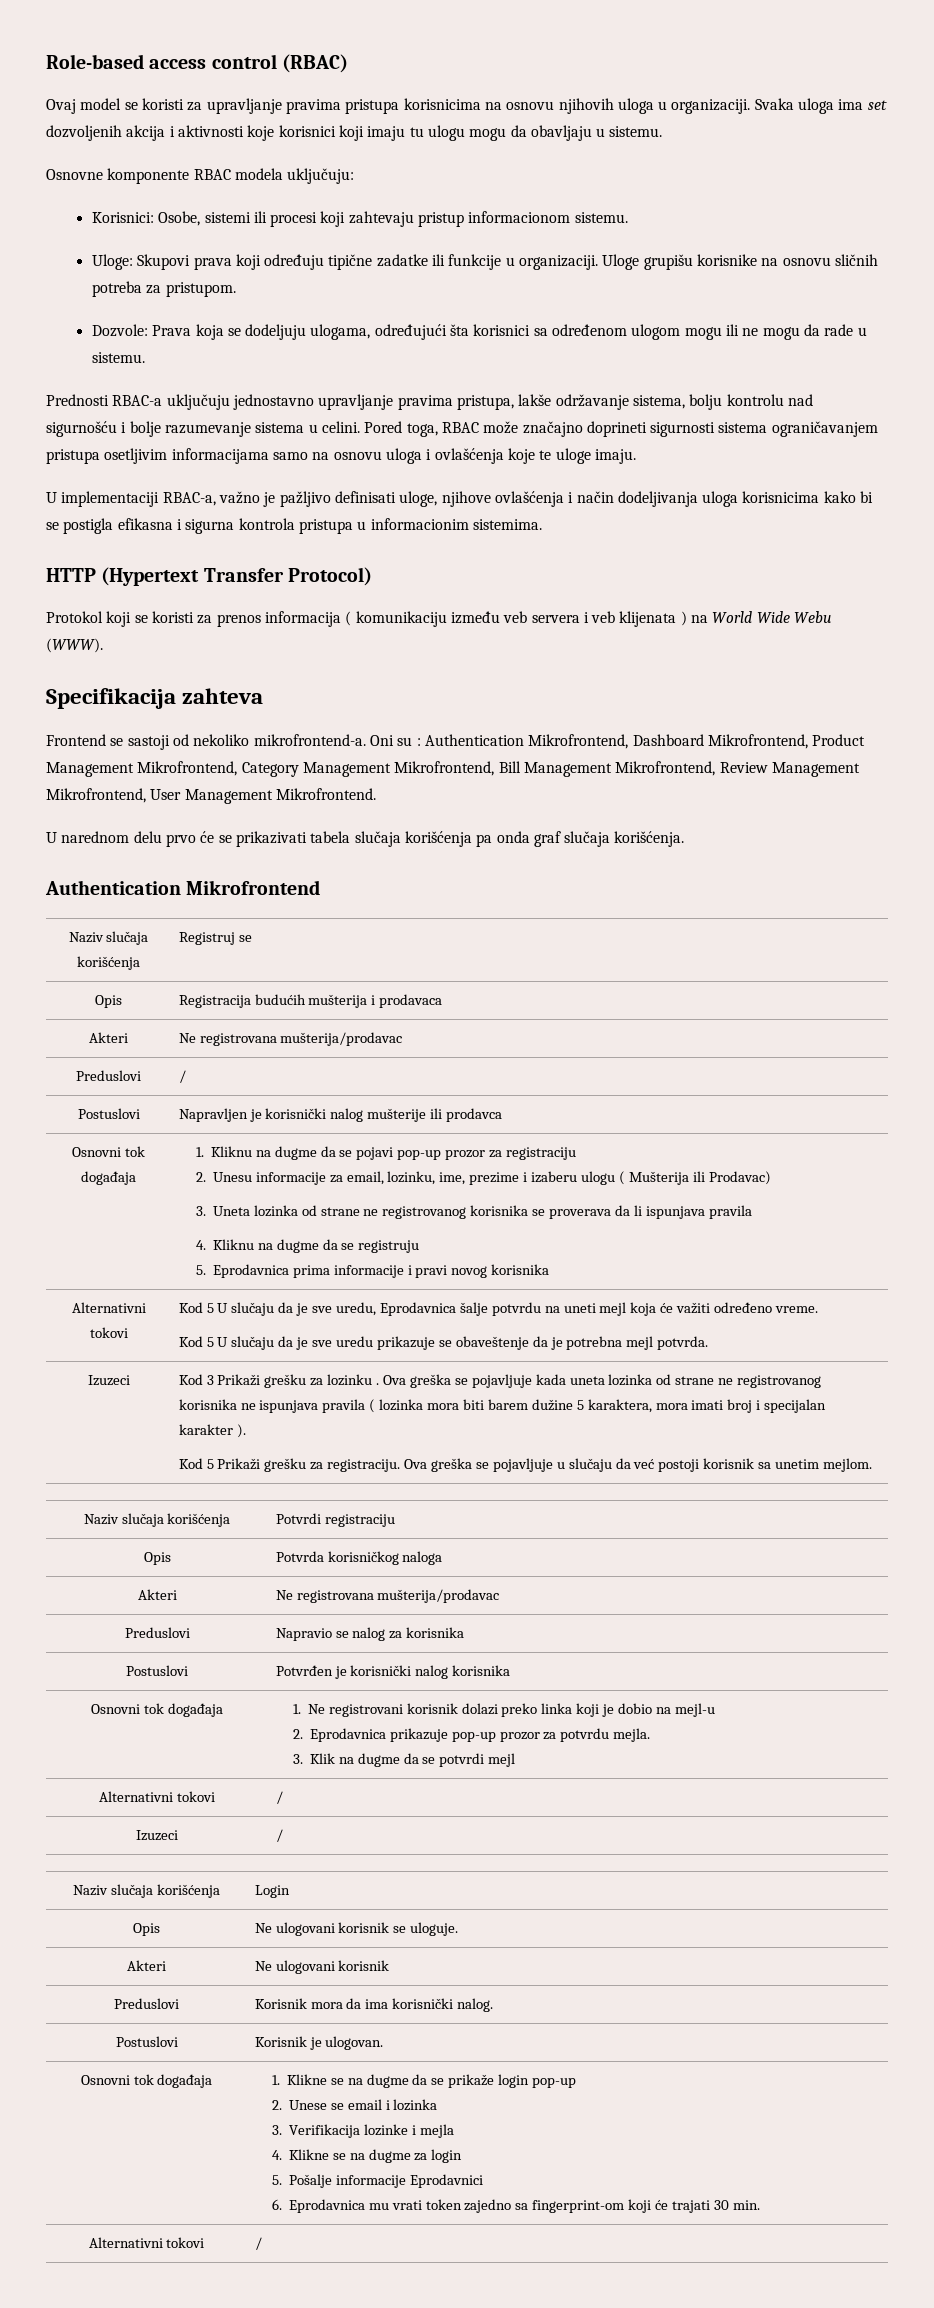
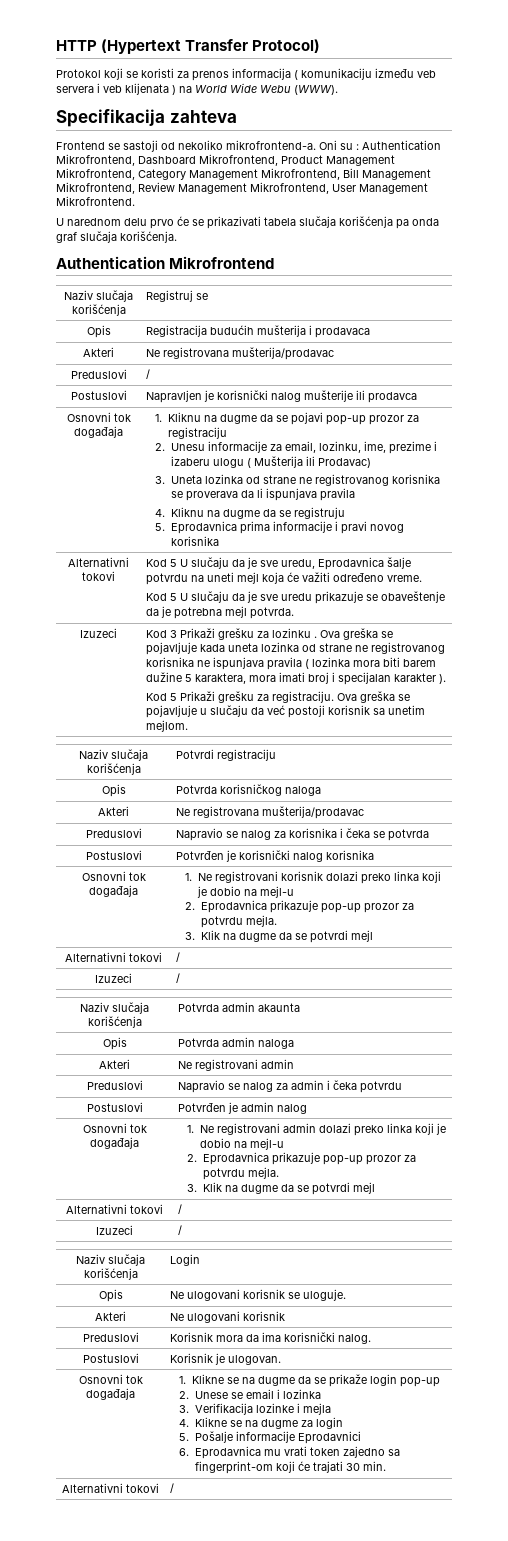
- Role-based access control (RBAC)
- Ovaj model se koristi za upravljanje pravima pristupa korisnicima na osnovu njihovih uloga u organizaciji. Svaka uloga ima set dozvoljenih akcija i aktivnosti koje korisnici koji imaju tu ulogu mogu da obavljaju u sistemu.
- Osnovne komponente RBAC modela uključuju:
- Korisnici: Osobe, sistemi ili procesi koji zahtevaju pristup informacionom sistemu.
- Uloge: Skupovi prava koji određuju tipične zadatke ili funkcije u organizaciji. Uloge grupišu korisnike na osnovu sličnih potreba za pristupom.
- Dozvole: Prava koja se dodeljuju ulogama, određujući šta korisnici sa određenom ulogom mogu ili ne mogu da rade u sistemu.
- Prednosti RBAC-a uključuju jednostavno upravljanje pravima pristupa, lakše održavanje sistema, bolju kontrolu nad sigurnošću i bolje razumevanje sistema u celini. Pored toga, RBAC može značajno doprineti sigurnosti sistema ograničavanjem pristupa osetljivim informacijama samo na osnovu uloga i ovlašćenja koje te uloge imaju.
- U implementaciji RBAC-a, važno je pažljivo definisati uloge, njihove ovlašćenja i način dodeljivanja uloga korisnicima kako bi se postigla efikasna i sigurna kontrola pristupa u informacionim sistemima.
- Preduslovi | Napravio se nalog za korisnika
+ Preduslovi | Napravio se nalog za korisnika i čeka se potvrda
+ Naziv slučaja korišćenja | Potvrda admin akaunta
+ Opis | Potvrda admin naloga
+ Akteri | Ne registrovani admin
+ Preduslovi | Napravio se nalog za admin i čeka potvrdu
+ Postuslovi | Potvrđen je admin nalog
+ Osnovni tok događaja | 1. Ne registrovani admin dolazi preko linka koji je dobio na mejl-u
+ 2. Eprodavnica prikazuje pop-up prozor za potvrdu mejla.
+ 3. Klik na dugme da se potvrdi mejl
+ Alternativni tokovi | /
+ Izuzeci | /

